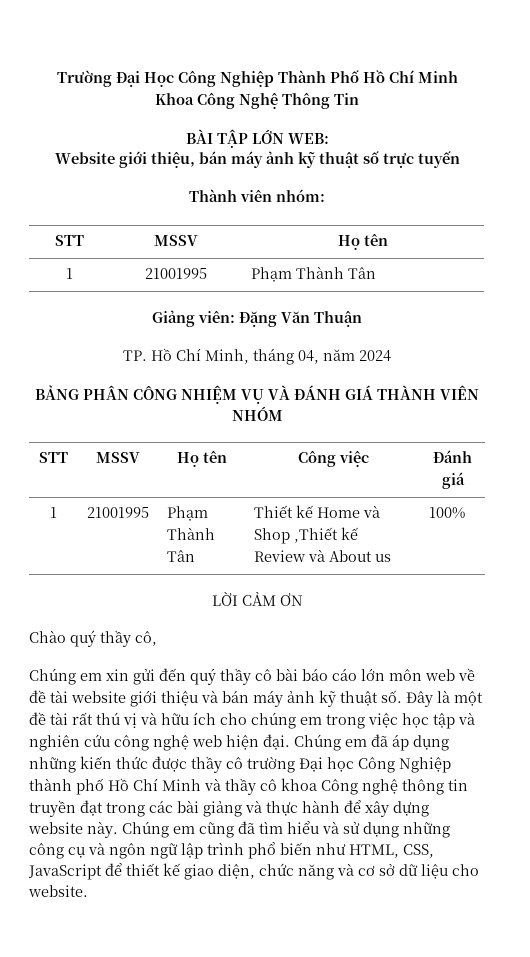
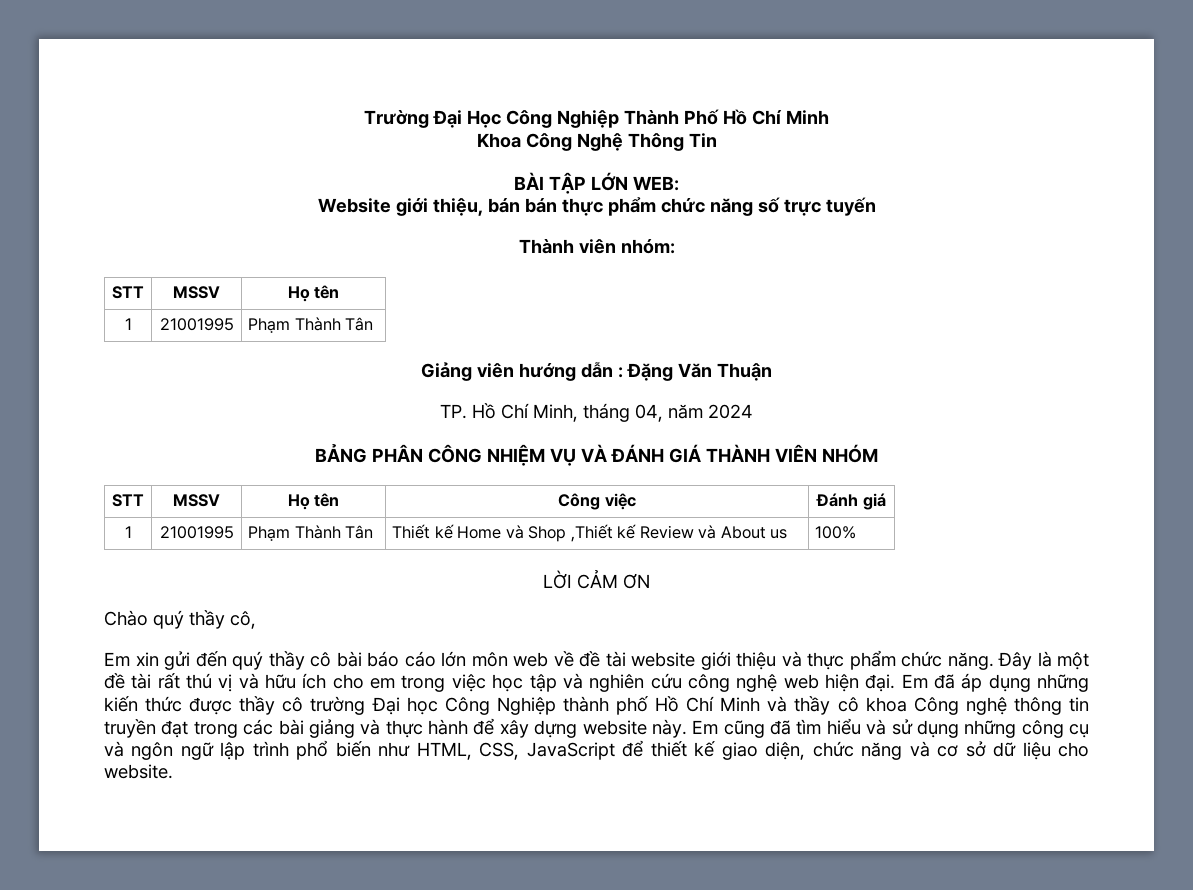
- Website giới thiệu, bán máy ảnh kỹ thuật số trực tuyến
+ Website giới thiệu, bán bán thực phẩm chức năng số trực tuyến
- Giảng viên: Đặng Văn Thuận
+ Giảng viên hướng dẫn : Đặng Văn Thuận
- Chúng em xin gửi đến quý thầy cô bài báo cáo lớn môn web về đề tài website giới thiệu và bán máy ảnh kỹ thuật số.
+ Em xin gửi đến quý thầy cô bài báo cáo lớn môn web về đề tài website giới thiệu và thực phẩm chức năng.
- Đây là một đề tài rất thú vị và hữu ích cho chúng em trong việc học tập và nghiên cứu công nghệ web hiện đại.
+ Đây là một đề tài rất thú vị và hữu ích cho em trong việc học tập và nghiên cứu công nghệ web hiện đại.
- Chúng em đã áp dụng những kiến thức được thầy cô trường Đại học Công Nghiệp thành phố Hồ Chí Minh và thầy cô khoa Công nghệ thông tin truyền đạt trong các bài giảng và thực hành để xây dựng website này.
+ Em đã áp dụng những kiến thức được thầy cô trường Đại học Công Nghiệp thành phố Hồ Chí Minh và thầy cô khoa Công nghệ thông tin truyền đạt trong các bài giảng và thực hành để xây dựng website này.
- Chúng em cũng đã tìm hiểu và sử dụng những công cụ và ngôn ngữ lập trình phổ biến như HTML, CSS, JavaScript để thiết kế giao diện, chức năng và cơ sở dữ liệu cho website.
+ Em cũng đã tìm hiểu và sử dụng những công cụ và ngôn ngữ lập trình phổ biến như HTML, CSS, JavaScript để thiết kế giao diện, chức năng và cơ sở dữ liệu cho website.

